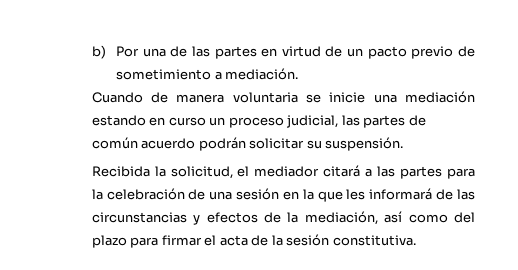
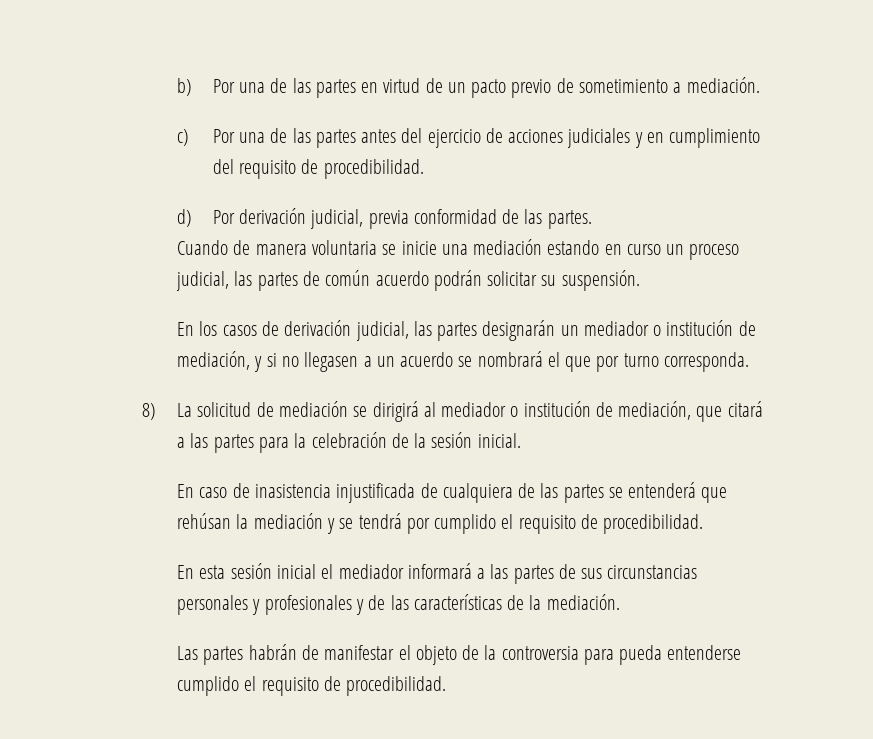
+ c) Por una de las partes antes del ejercicio de acciones judiciales y en cumplimiento del requisito de procedibilidad.
+ d) Por derivación judicial, previa conformidad de las partes.
- Recibida la solicitud, el mediador citará a las partes para la celebración de una sesión en la que les informará de las circunstancias y efectos de la mediación, así como del plazo para firmar el acta de la sesión constitutiva.
+ En los casos de derivación judicial, las partes designarán un mediador o institución de mediación, y si no llegasen a un acuerdo se nombrará el que por turno corresponda.
+ 8) La solicitud de mediación se dirigirá al mediador o institución de mediación, que citará a las partes para la celebración de la sesión inicial.
+ En caso de inasistencia injustificada de cualquiera de las partes se entenderá que rehúsan la mediación y se tendrá por cumplido el requisito de procedibilidad.
+ En esta sesión inicial el mediador informará a las partes de sus circunstancias personales y profesionales y de las características de la mediación.
+ Las partes habrán de manifestar el objeto de la controversia para pueda entenderse cumplido el requisito de procedibilidad.

